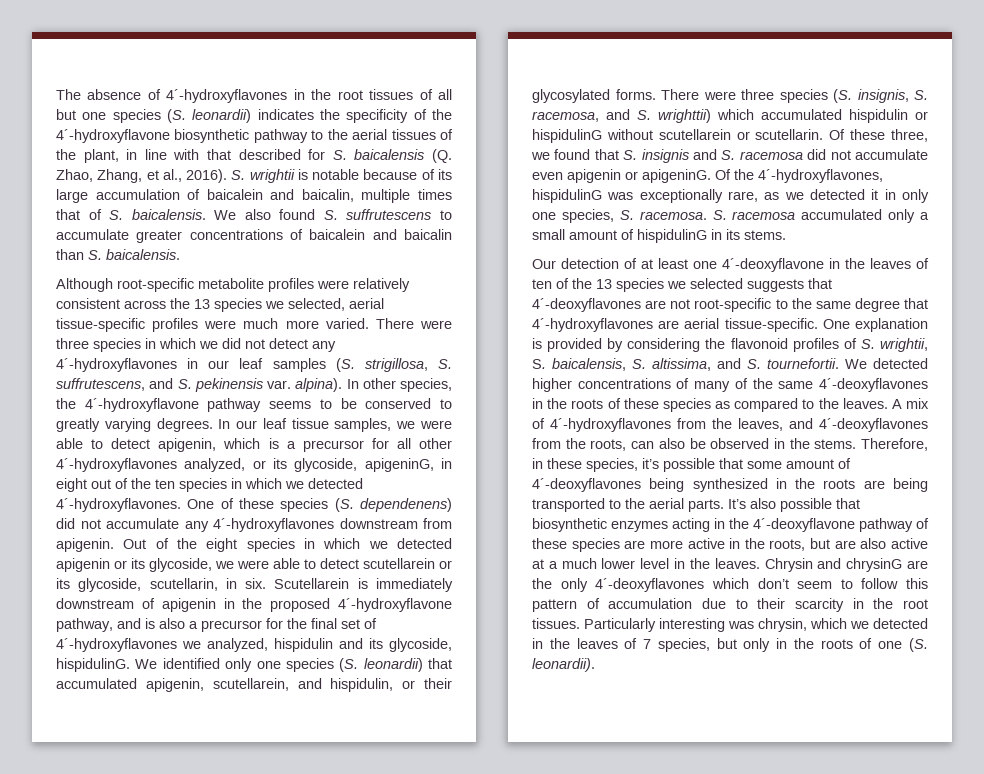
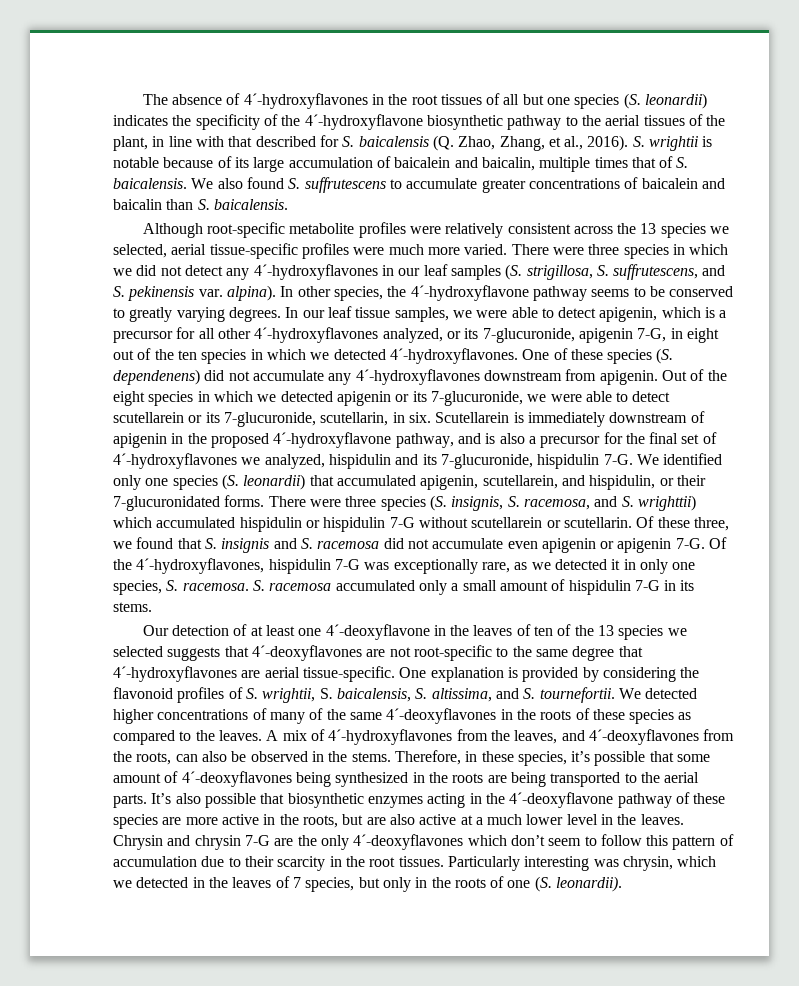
- In our leaf tissue samples, we were able to detect apigenin, which is a precursor for all other 4´-hydroxyflavones analyzed, or its glycoside, apigeninG, in eight out of the ten species in which we detected 4´-hydroxyflavones.
+ In our leaf tissue samples, we were able to detect apigenin, which is a precursor for all other 4´-hydroxyflavones analyzed, or its 7-glucuronide, apigenin 7-G, in eight out of the ten species in which we detected 4´-hydroxyflavones.
- Out of the eight species in which we detected apigenin or its glycoside, we were able to detect scutellarein or its glycoside, scutellarin, in six.
+ Out of the eight species in which we detected apigenin or its 7-glucuronide, we were able to detect scutellarein or its 7-glucuronide, scutellarin, in six.
- Scutellarein is immediately downstream of apigenin in the proposed 4´-hydroxyflavone pathway, and is also a precursor for the final set of 4´-hydroxyflavones we analyzed, hispidulin and its glycoside, hispidulinG.
+ Scutellarein is immediately downstream of apigenin in the proposed 4´-hydroxyflavone pathway, and is also a precursor for the final set of 4´-hydroxyflavones we analyzed, hispidulin and its 7-glucuronide, hispidulin 7-G.
- We identified only one species (S. leonardii) that accumulated apigenin, scutellarein, and hispidulin, or their glycosylated forms.
+ We identified only one species (S. leonardii) that accumulated apigenin, scutellarein, and hispidulin, or their 7-glucuronidated forms.
- There were three species (S. insignis, S. racemosa, and S. wrighttii) which accumulated hispidulin or hispidulinG without scutellarein or scutellarin.
+ There were three species (S. insignis, S. racemosa, and S. wrighttii) which accumulated hispidulin or hispidulin 7-G without scutellarein or scutellarin.
- Of these three, we found that S. insignis and S. racemosa did not accumulate even apigenin or apigeninG.
+ Of these three, we found that S. insignis and S. racemosa did not accumulate even apigenin or apigenin 7-G.
- Of the 4´-hydroxyflavones, hispidulinG was exceptionally rare, as we detected it in only one species, S. racemosa.
+ Of the 4´-hydroxyflavones, hispidulin 7-G was exceptionally rare, as we detected it in only one species, S. racemosa.
- S. racemosa accumulated only a small amount of hispidulinG in its stems.
+ S. racemosa accumulated only a small amount of hispidulin 7-G in its stems.
- Chrysin and chrysinG are the only 4´-deoxyflavones which don’t seem to follow this pattern of accumulation due to their scarcity in the root tissues.
+ Chrysin and chrysin 7-G are the only 4´-deoxyflavones which don’t seem to follow this pattern of accumulation due to their scarcity in the root tissues.

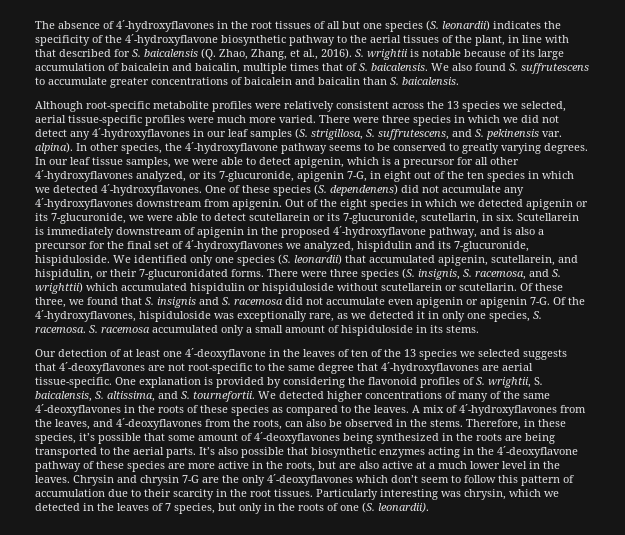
- Scutellarein is immediately downstream of apigenin in the proposed 4´-hydroxyflavone pathway, and is also a precursor for the final set of 4´-hydroxyflavones we analyzed, hispidulin and its 7-glucuronide, hispidulin 7-G.
+ Scutellarein is immediately downstream of apigenin in the proposed 4´-hydroxyflavone pathway, and is also a precursor for the final set of 4´-hydroxyflavones we analyzed, hispidulin and its 7-glucuronide, hispiduloside.
- There were three species (S. insignis, S. racemosa, and S. wrighttii) which accumulated hispidulin or hispidulin 7-G without scutellarein or scutellarin.
+ There were three species (S. insignis, S. racemosa, and S. wrighttii) which accumulated hispidulin or hispiduloside without scutellarein or scutellarin.
- Of the 4´-hydroxyflavones, hispidulin 7-G was exceptionally rare, as we detected it in only one species, S. racemosa.
+ Of the 4´-hydroxyflavones, hispiduloside was exceptionally rare, as we detected it in only one species, S. racemosa.
- S. racemosa accumulated only a small amount of hispidulin 7-G in its stems.
+ S. racemosa accumulated only a small amount of hispiduloside in its stems.

